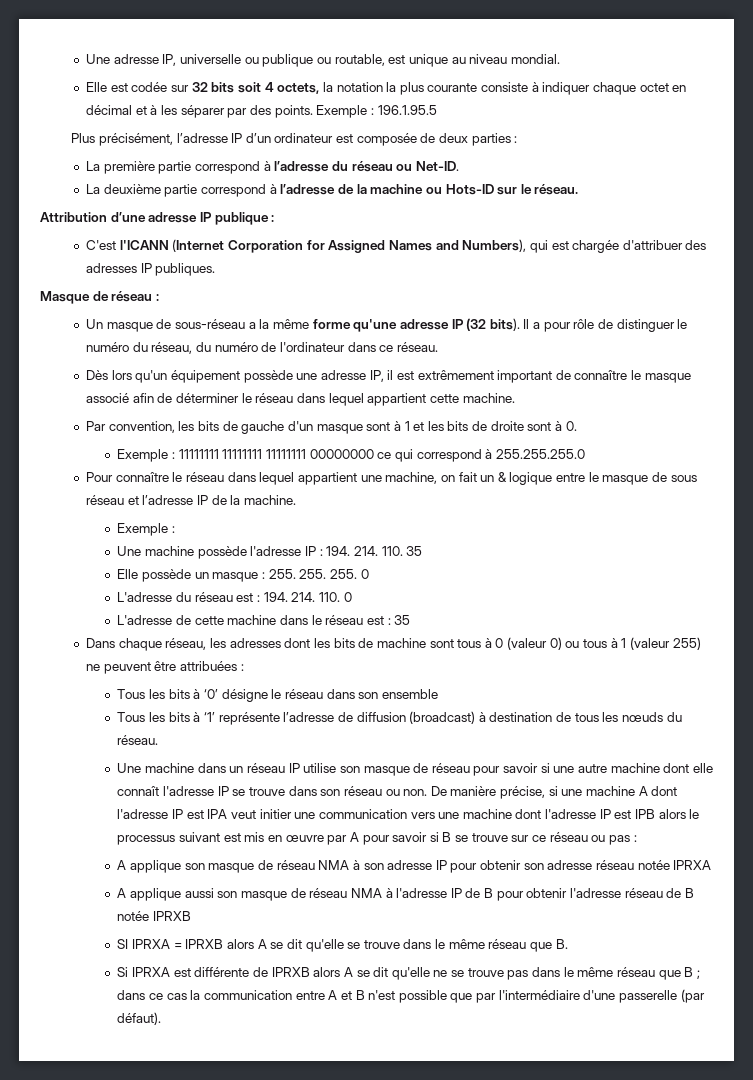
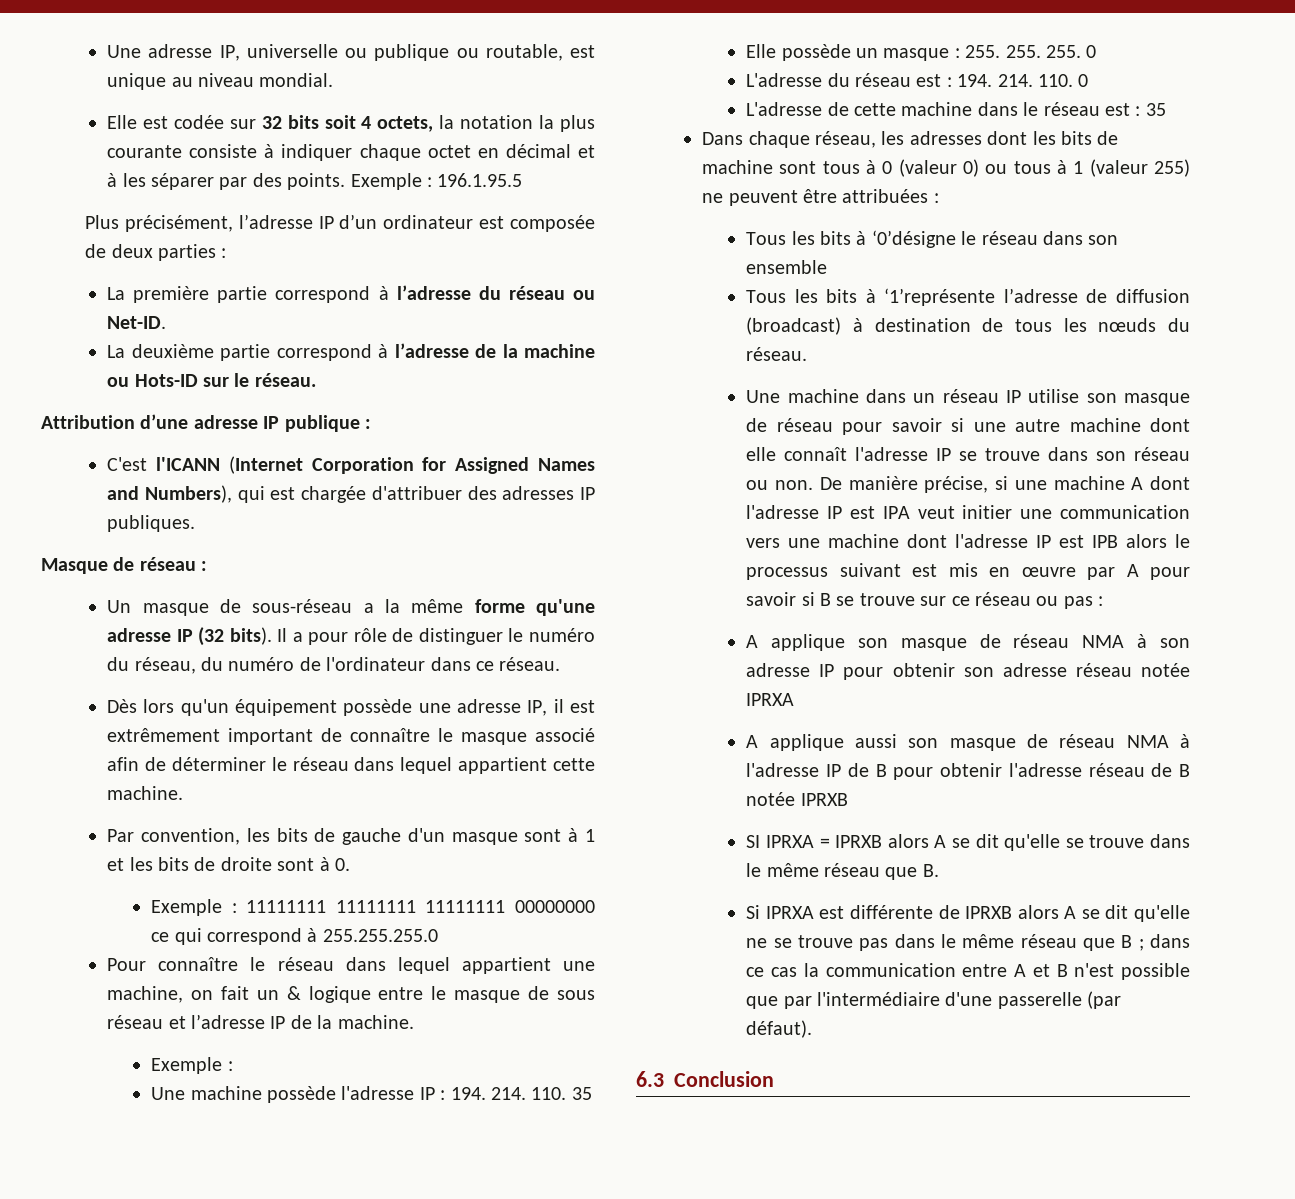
- Tous les bits à ‘0’ désigne le réseau dans son ensemble
+ Tous les bits à ‘0’désigne le réseau dans son ensemble
- Tous les bits à ‘1’ représente l’adresse de diffusion (broadcast) à destination de tous les nœuds du réseau.
+ Tous les bits à ‘1’représente l’adresse de diffusion (broadcast) à destination de tous les nœuds du réseau.
+ 6.3 Conclusion

